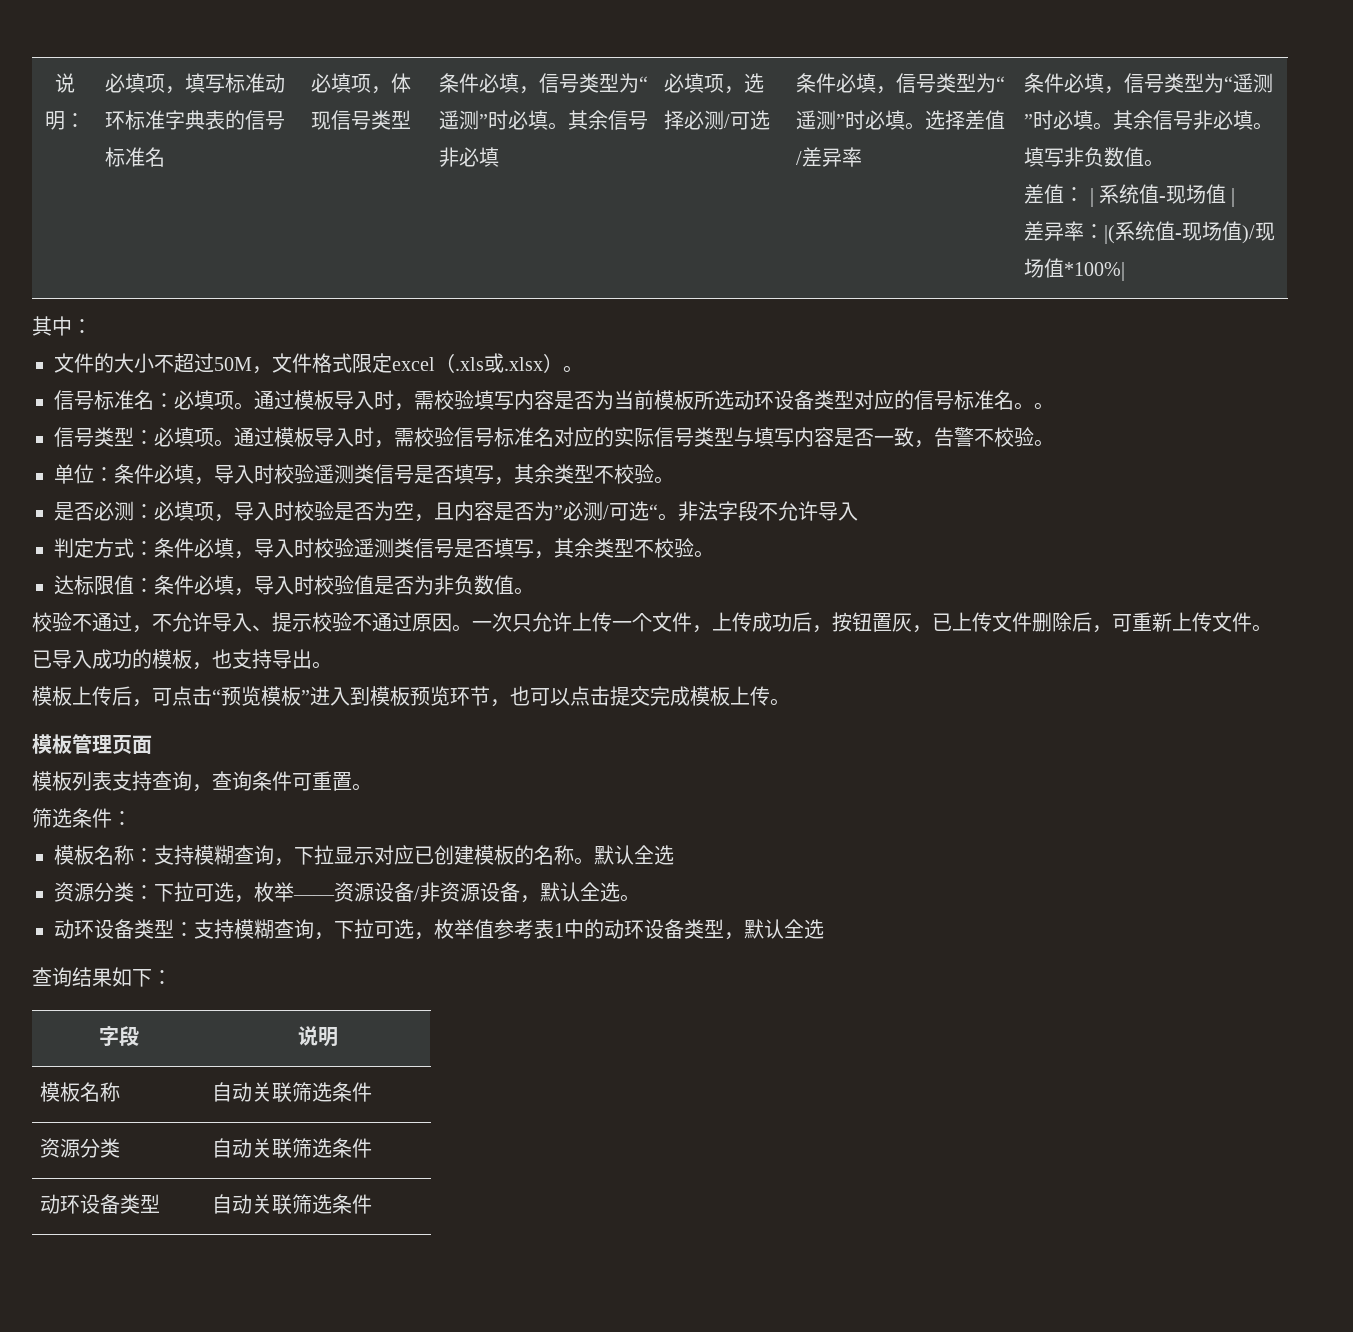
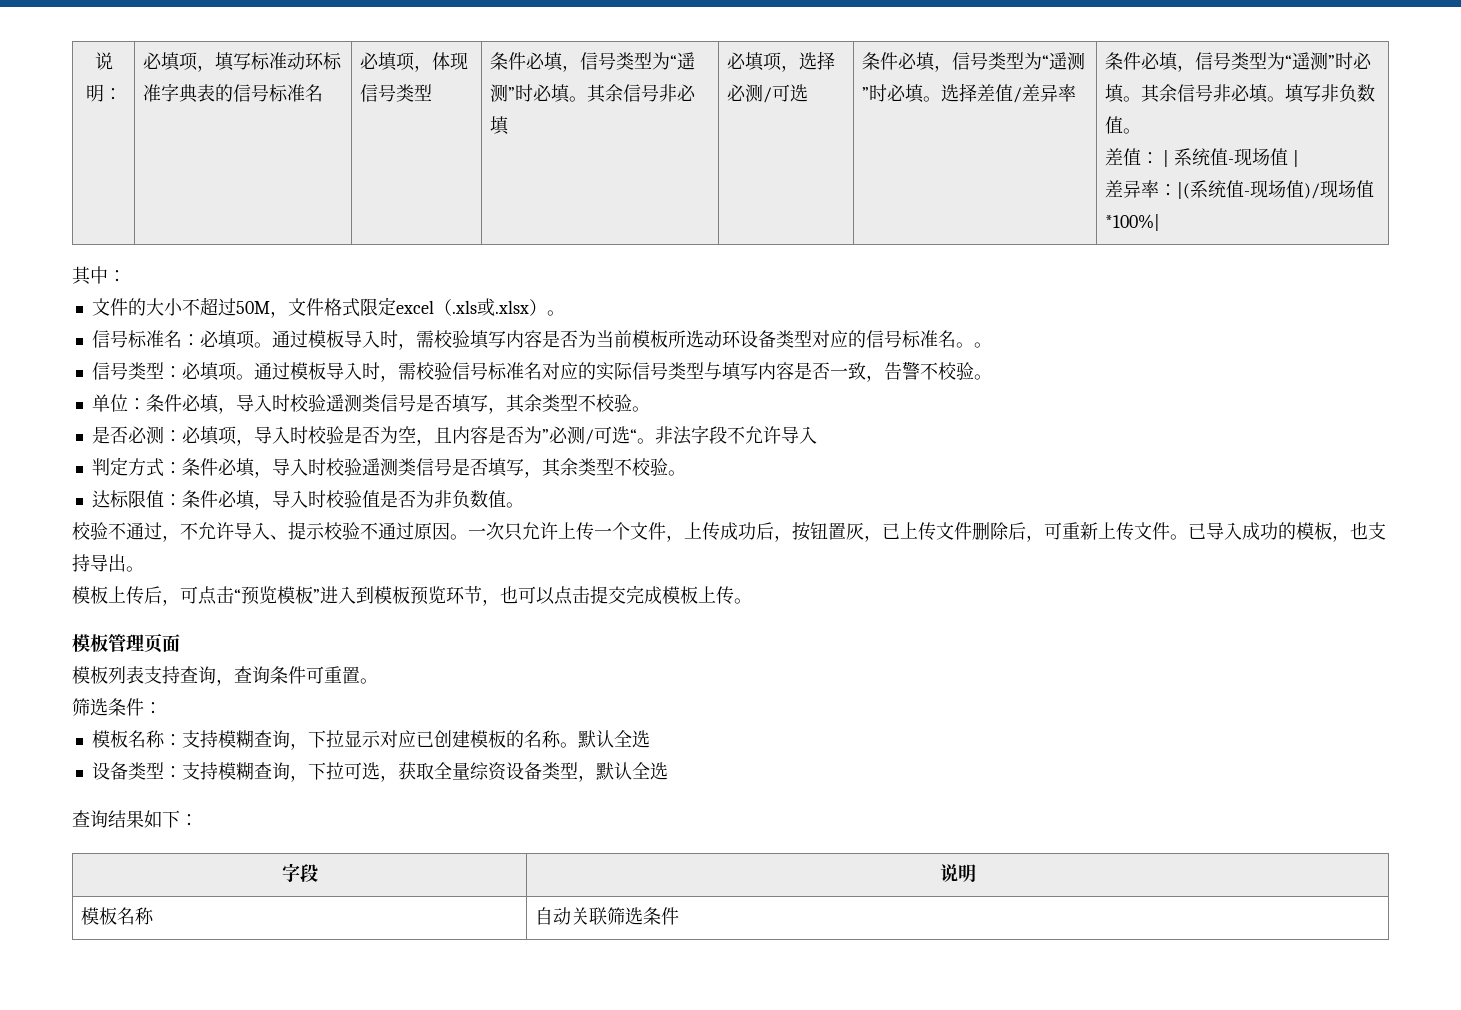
- 资源分类：下拉可选，枚举——资源设备/非资源设备，默认全选。
- 动环设备类型：支持模糊查询，下拉可选，枚举值参考表1中的动环设备类型，默认全选
+ 设备类型：支持模糊查询，下拉可选，获取全量综资设备类型，默认全选
- 资源分类 | 自动关联筛选条件
- 动环设备类型 | 自动关联筛选条件

